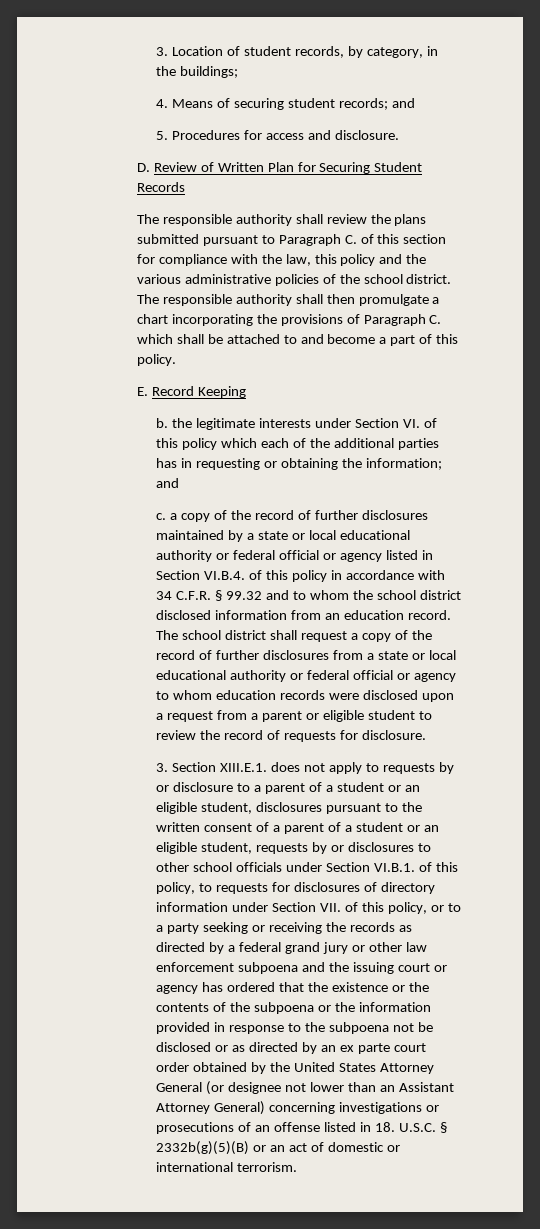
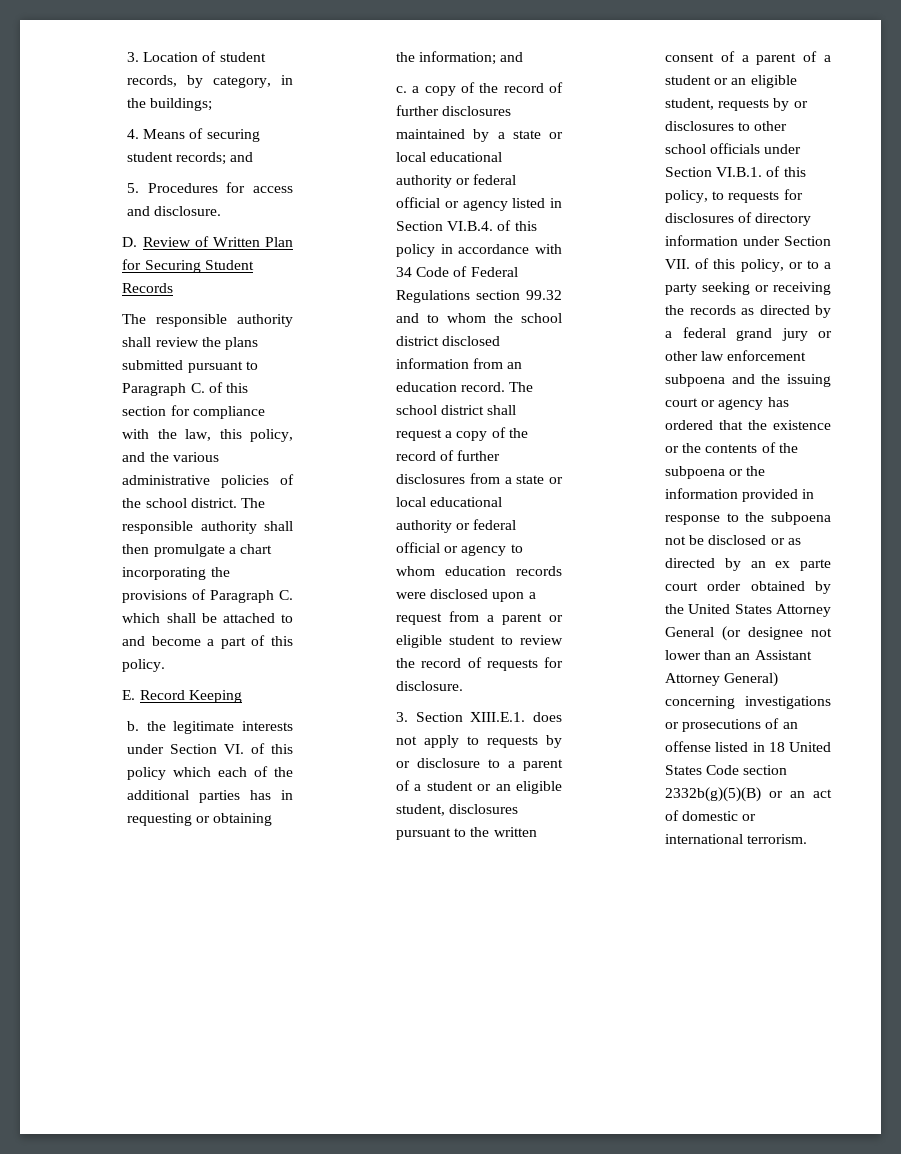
- The responsible authority shall review the plans submitted pursuant to Paragraph C. of this section for compliance with the law, this policy and the various administrative policies of the school district.
+ The responsible authority shall review the plans submitted pursuant to Paragraph C. of this section for compliance with the law, this policy, and the various administrative policies of the school district.
- c. a copy of the record of further disclosures maintained by a state or local educational authority or federal official or agency listed in Section VI.B.4. of this policy in accordance with 34 C.F.R. § 99.32 and to whom the school district disclosed information from an education record.
+ c. a copy of the record of further disclosures maintained by a state or local educational authority or federal official or agency listed in Section VI.B.4. of this policy in accordance with 34 Code of Federal Regulations section 99.32 and to whom the school district disclosed information from an education record.
- 3. Section XIII.E.1. does not apply to requests by or disclosure to a parent of a student or an eligible student, disclosures pursuant to the written consent of a parent of a student or an eligible student, requests by or disclosures to other school officials under Section VI.B.1. of this policy, to requests for disclosures of directory information under Section VII. of this policy, or to a party seeking or receiving the records as directed by a federal grand jury or other law enforcement subpoena and the issuing court or agency has ordered that the existence or the contents of the subpoena or the information provided in response to the subpoena not be disclosed or as directed by an ex parte court order obtained by the United States Attorney General (or designee not lower than an Assistant Attorney General) concerning investigations or prosecutions of an offense listed in 18. U.S.C. § 2332b(g)(5)(B) or an act of domestic or international terrorism.
+ 3. Section XIII.E.1. does not apply to requests by or disclosure to a parent of a student or an eligible student, disclosures pursuant to the written consent of a parent of a student or an eligible student, requests by or disclosures to other school officials under Section VI.B.1. of this policy, to requests for disclosures of directory information under Section VII. of this policy, or to a party seeking or receiving the records as directed by a federal grand jury or other law enforcement subpoena and the issuing court or agency has ordered that the existence or the contents of the subpoena or the information provided in response to the subpoena not be disclosed or as directed by an ex parte court order obtained by the United States Attorney General (or designee not lower than an Assistant Attorney General) concerning investigations or prosecutions of an offense listed in 18 United States Code section 2332b(g)(5)(B) or an act of domestic or international terrorism.

